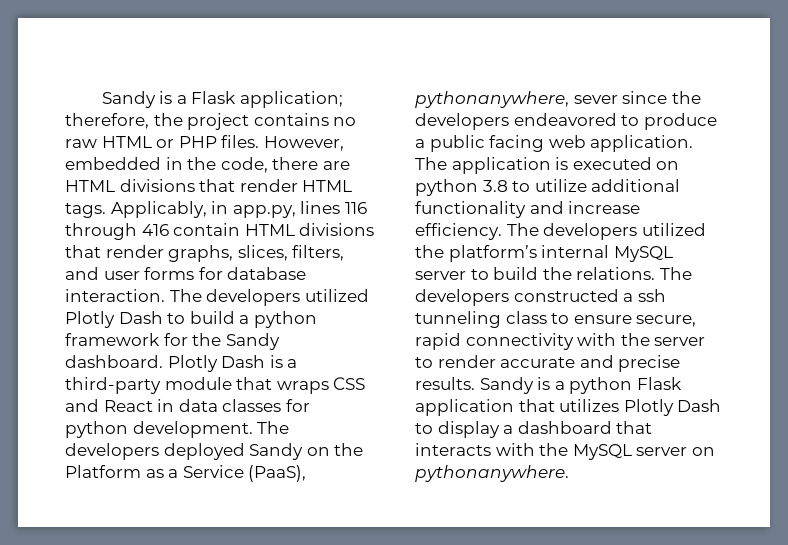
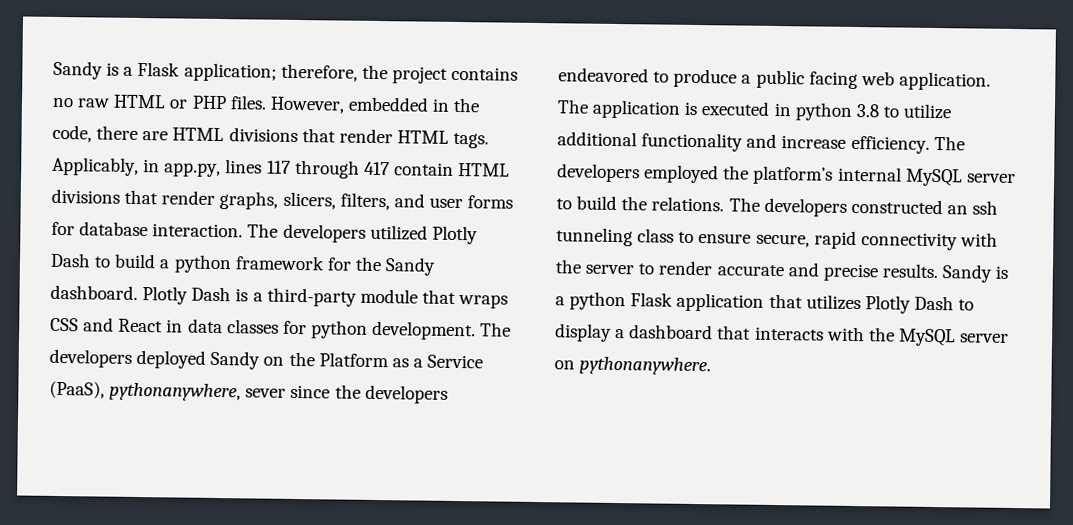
- Applicably, in app.py, lines 116 through 416 contain HTML divisions that render graphs, slices, filters, and user forms for database interaction.
+ Applicably, in app.py, lines 117 through 417 contain HTML divisions that render graphs, slicers, filters, and user forms for database interaction.
- The application is executed on python 3.8 to utilize additional functionality and increase efficiency.
+ The application is executed in python 3.8 to utilize additional functionality and increase efficiency.
- The developers utilized the platform’s internal MySQL server to build the relations.
+ The developers employed the platform’s internal MySQL server to build the relations.
- The developers constructed a ssh tunneling class to ensure secure, rapid connectivity with the server to render accurate and precise results.
+ The developers constructed an ssh tunneling class to ensure secure, rapid connectivity with the server to render accurate and precise results.

